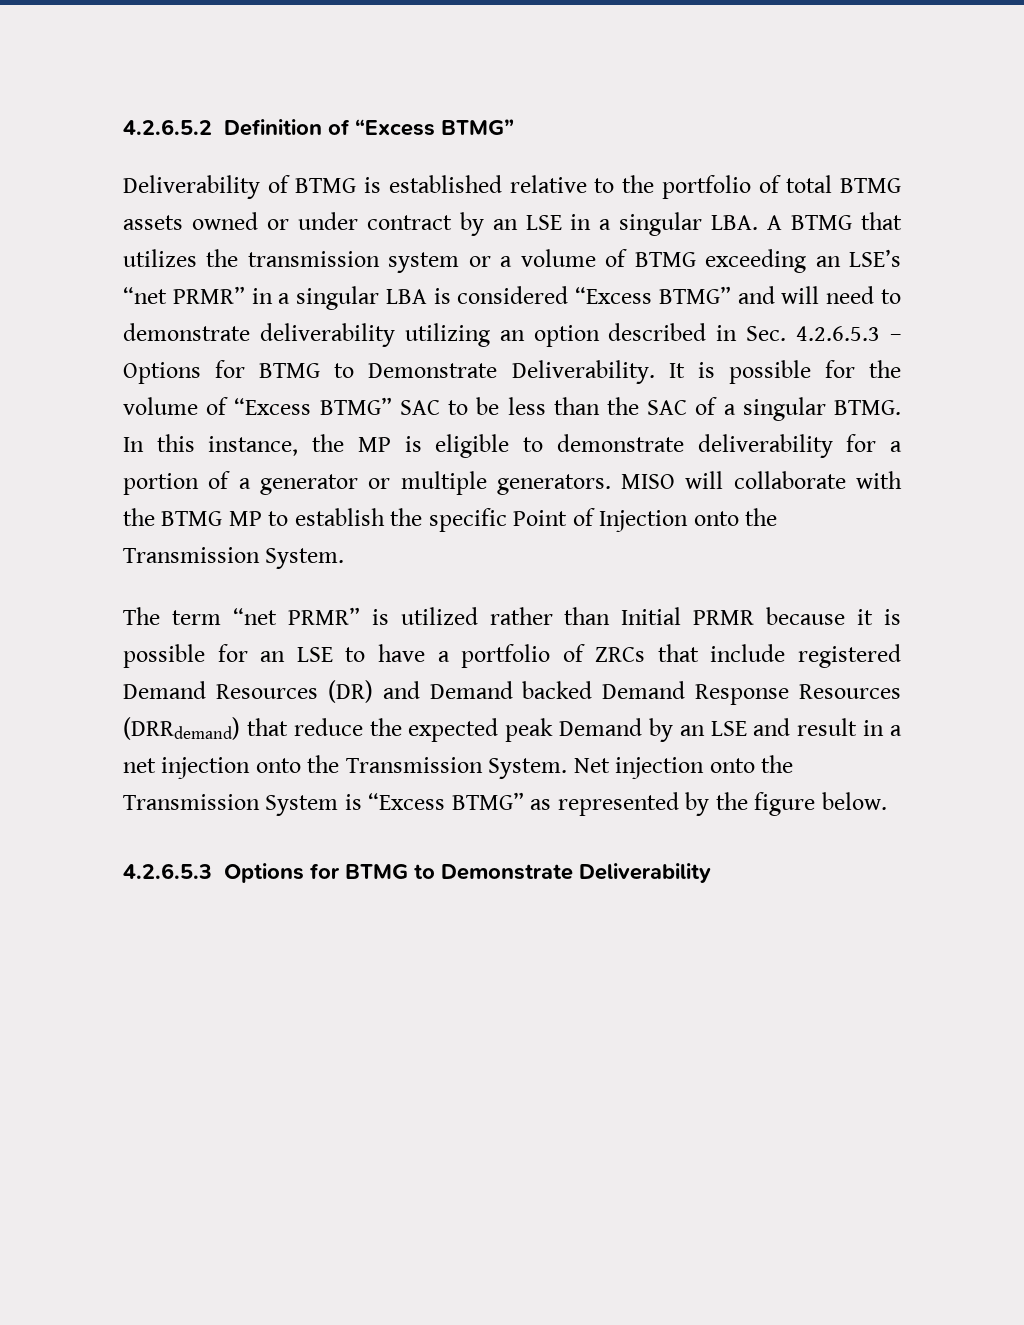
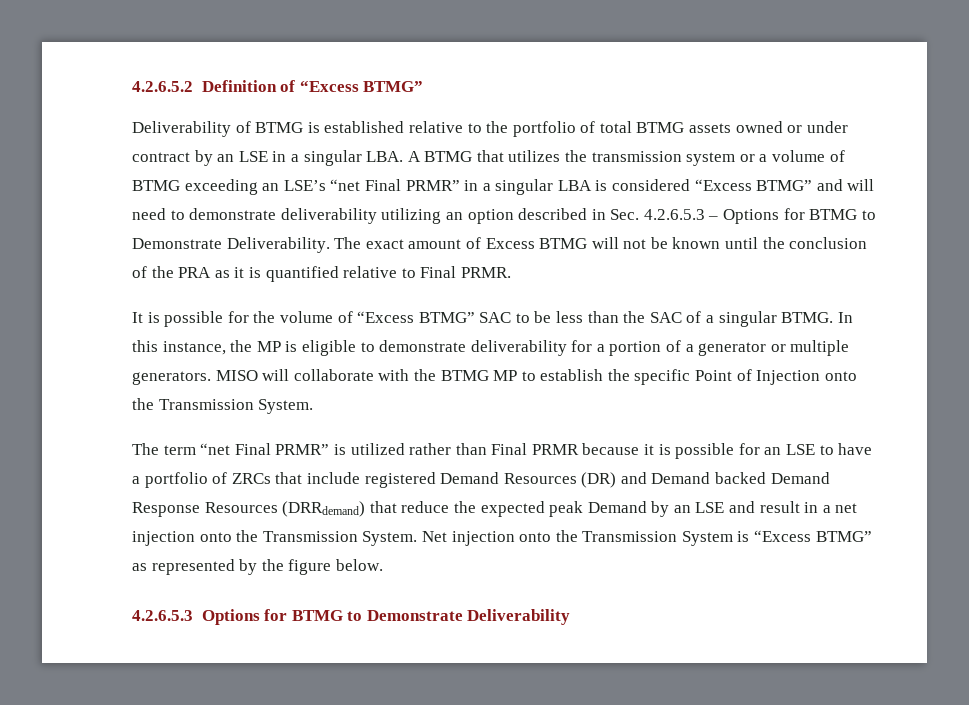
- Deliverability of BTMG is established relative to the portfolio of total BTMG assets owned or under contract by an LSE in a singular LBA. A BTMG that utilizes the transmission system or a volume of BTMG exceeding an LSE’s “net PRMR” in a singular LBA is considered “Excess BTMG” and will need to demonstrate deliverability utilizing an option described in Sec. 4.2.6.5.3 – Options for BTMG to Demonstrate Deliverability. It is possible for the volume of “Excess BTMG” SAC to be less than the SAC of a singular BTMG.
+ Deliverability of BTMG is established relative to the portfolio of total BTMG assets owned or under contract by an LSE in a singular LBA. A BTMG that utilizes the transmission system or a volume of BTMG exceeding an LSE’s “net Final PRMR” in a singular LBA is considered “Excess BTMG” and will need to demonstrate deliverability utilizing an option described in Sec. 4.2.6.5.3 – Options for BTMG to Demonstrate Deliverability. The exact amount of Excess BTMG will not be known until the conclusion of the PRA as it is quantified relative to Final PRMR.
+ It is possible for the volume of “Excess BTMG” SAC to be less than the SAC of a singular BTMG.
- The term “net PRMR” is utilized rather than Initial PRMR because it is possible for an LSE to have a portfolio of ZRCs that include registered Demand Resources (DR) and Demand backed Demand Response Resources (DRRdemand) that reduce the expected peak Demand by an LSE and result in a net injection onto the Transmission System.
+ The term “net Final PRMR” is utilized rather than Final PRMR because it is possible for an LSE to have a portfolio of ZRCs that include registered Demand Resources (DR) and Demand backed Demand Response Resources (DRRdemand) that reduce the expected peak Demand by an LSE and result in a net injection onto the Transmission System.

